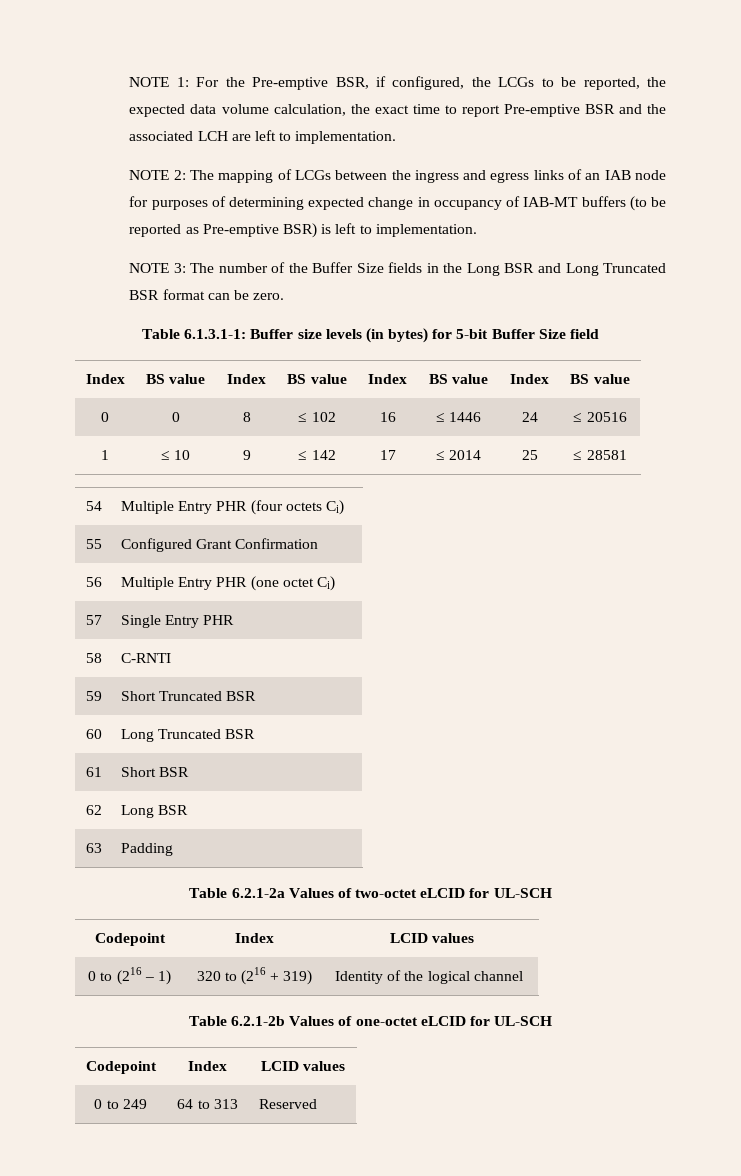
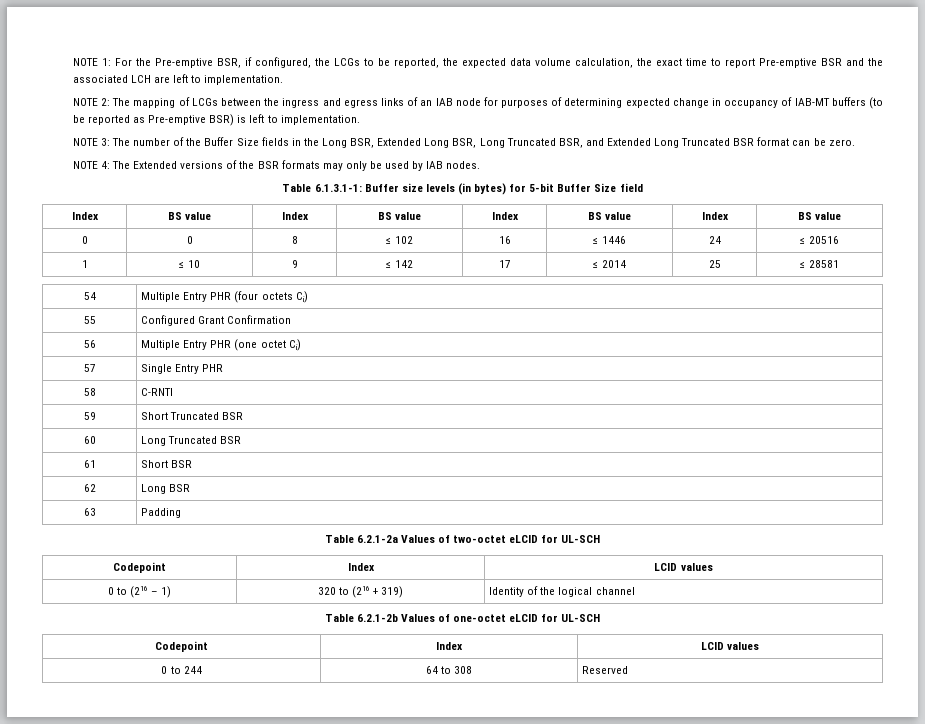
- NOTE 3: The number of the Buffer Size fields in the Long BSR and Long Truncated BSR format can be zero.
+ NOTE 3: The number of the Buffer Size fields in the Long BSR, Extended Long BSR, Long Truncated BSR, and Extended Long Truncated BSR format can be zero.
+ NOTE 4: The Extended versions of the BSR formats may only be used by IAB nodes.
- 0 to 249 | 64 to 313 | Reserved
+ 0 to 244 | 64 to 308 | Reserved

